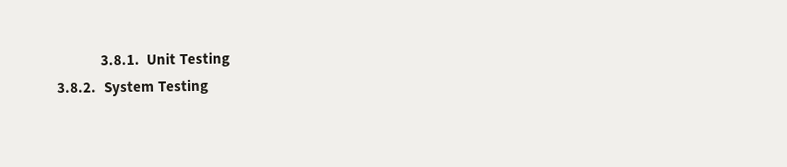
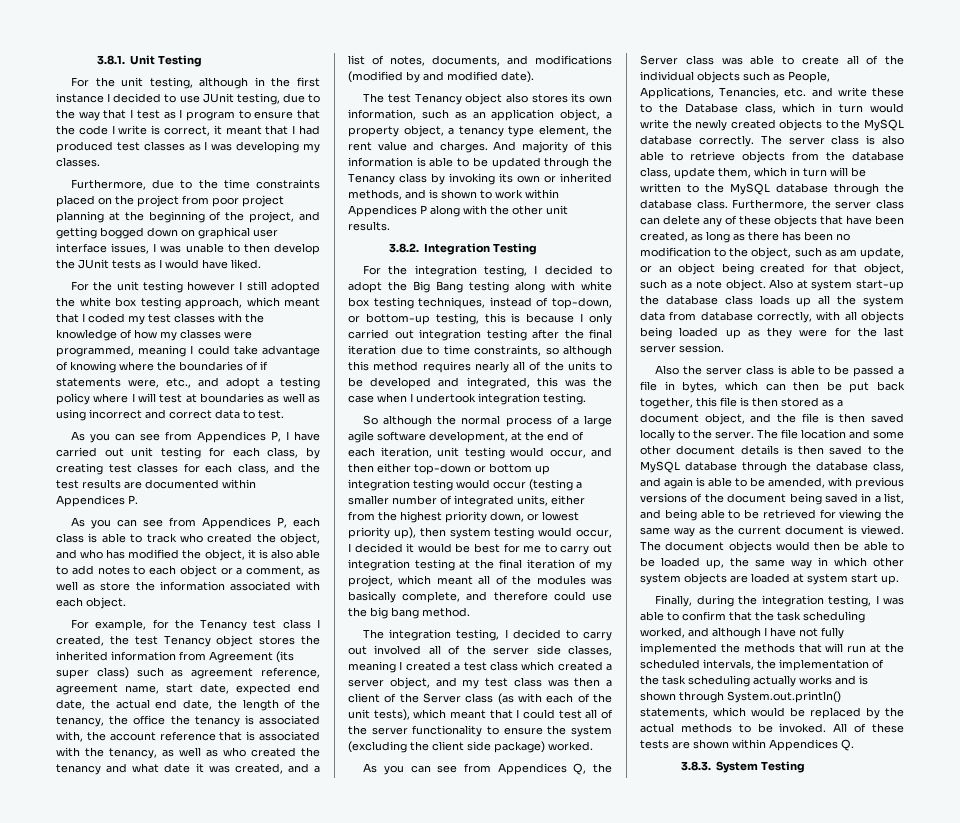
- 3.8.2. System Testing
+ For the unit testing, although in the first instance I decided to use JUnit testing, due to the way that I test as I program to ensure that the code I write is correct, it meant that I had produced test classes as I was developing my classes.
+ Furthermore, due to the time constraints placed on the project from poor project planning at the beginning of the project, and getting bogged down on graphical user interface issues, I was unable to then develop the JUnit tests as I would have liked.
+ For the unit testing however I still adopted the white box testing approach, which meant that I coded my test classes with the knowledge of how my classes were programmed, meaning I could take advantage of knowing where the boundaries of if statements were, etc., and adopt a testing policy where I will test at boundaries as well as using incorrect and correct data to test.
+ As you can see from Appendices P, I have carried out unit testing for each class, by creating test classes for each class, and the test results are documented within Appendices P.
+ As you can see from Appendices P, each class is able to track who created the object, and who has modified the object, it is also able to add notes to each object or a comment, as well as store the information associated with each object.
+ For example, for the Tenancy test class I created, the test Tenancy object stores the inherited information from Agreement (its super class) such as agreement reference, agreement name, start date, expected end date, the actual end date, the length of the tenancy, the office the tenancy is associated with, the account reference that is associated with the tenancy, as well as who created the tenancy and what date it was created, and a list of notes, documents, and modifications (modified by and modified date).
+ The test Tenancy object also stores its own information, such as an application object, a property object, a tenancy type element, the rent value and charges. And majority of this information is able to be updated through the Tenancy class by invoking its own or inherited methods, and is shown to work within Appendices P along with the other unit results.
+ 3.8.2. Integration Testing
+ For the integration testing, I decided to adopt the Big Bang testing along with white box testing techniques, instead of top-down, or bottom-up testing, this is because I only carried out integration testing after the final iteration due to time constraints, so although this method requires nearly all of the units to be developed and integrated, this was the case when I undertook integration testing.
+ So although the normal process of a large agile software development, at the end of each iteration, unit testing would occur, and then either top-down or bottom up integration testing would occur (testing a smaller number of integrated units, either from the highest priority down, or lowest priority up), then system testing would occur, I decided it would be best for me to carry out integration testing at the final iteration of my project, which meant all of the modules was basically complete, and therefore could use the big bang method.
+ The integration testing, I decided to carry out involved all of the server side classes, meaning I created a test class which created a server object, and my test class was then a client of the Server class (as with each of the unit tests), which meant that I could test all of the server functionality to ensure the system (excluding the client side package) worked.
+ As you can see from Appendices Q, the Server class was able to create all of the individual objects such as People, Applications, Tenancies, etc. and write these to the Database class, which in turn would write the newly created objects to the MySQL database correctly. The server class is also able to retrieve objects from the database class, update them, which in turn will be written to the MySQL database through the database class. Furthermore, the server class can delete any of these objects that have been created, as long as there has been no modification to the object, such as am update, or an object being created for that object, such as a note object. Also at system start-up the database class loads up all the system data from database correctly, with all objects being loaded up as they were for the last server session.
+ Also the server class is able to be passed a file in bytes, which can then be put back together, this file is then stored as a document object, and the file is then saved locally to the server. The file location and some other document details is then saved to the MySQL database through the database class, and again is able to be amended, with previous versions of the document being saved in a list, and being able to be retrieved for viewing the same way as the current document is viewed. The document objects would then be able to be loaded up, the same way in which other system objects are loaded at system start up.
+ Finally, during the integration testing, I was able to confirm that the task scheduling worked, and although I have not fully implemented the methods that will run at the scheduled intervals, the implementation of the task scheduling actually works and is shown through System.out.println() statements, which would be replaced by the actual methods to be invoked. All of these tests are shown within Appendices Q.
+ 3.8.3. System Testing

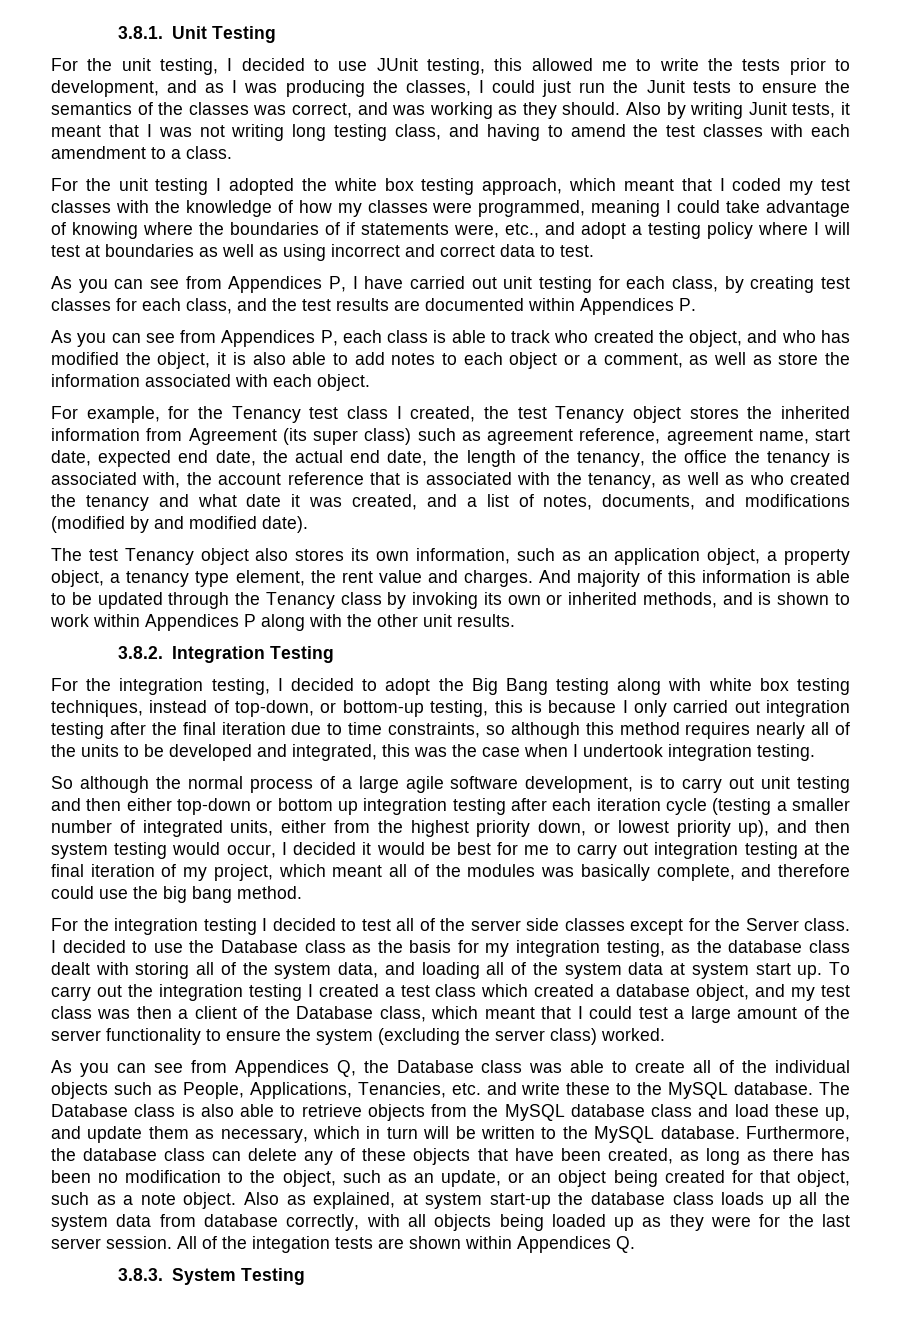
- For the unit testing, although in the first instance I decided to use JUnit testing, due to the way that I test as I program to ensure that the code I write is correct, it meant that I had produced test classes as I was developing my classes.
- Furthermore, due to the time constraints placed on the project from poor project planning at the beginning of the project, and getting bogged down on graphical user interface issues, I was unable to then develop the JUnit tests as I would have liked.
+ For the unit testing, I decided to use JUnit testing, this allowed me to write the tests prior to development, and as I was producing the classes, I could just run the Junit tests to ensure the semantics of the classes was correct, and was working as they should. Also by writing Junit tests, it meant that I was not writing long testing class, and having to amend the test classes with each amendment to a class.
- For the unit testing however I still adopted the white box testing approach, which meant that I coded my test classes with the knowledge of how my classes were programmed, meaning I could take advantage of knowing where the boundaries of if statements were, etc., and adopt a testing policy where I will test at boundaries as well as using incorrect and correct data to test.
+ For the unit testing I adopted the white box testing approach, which meant that I coded my test classes with the knowledge of how my classes were programmed, meaning I could take advantage of knowing where the boundaries of if statements were, etc., and adopt a testing policy where I will test at boundaries as well as using incorrect and correct data to test.
- So although the normal process of a large agile software development, at the end of each iteration, unit testing would occur, and then either top-down or bottom up integration testing would occur (testing a smaller number of integrated units, either from the highest priority down, or lowest priority up), then system testing would occur, I decided it would be best for me to carry out integration testing at the final iteration of my project, which meant all of the modules was basically complete, and therefore could use the big bang method.
+ So although the normal process of a large agile software development, is to carry out unit testing and then either top-down or bottom up integration testing after each iteration cycle (testing a smaller number of integrated units, either from the highest priority down, or lowest priority up), and then system testing would occur, I decided it would be best for me to carry out integration testing at the final iteration of my project, which meant all of the modules was basically complete, and therefore could use the big bang method.
- The integration testing, I decided to carry out involved all of the server side classes, meaning I created a test class which created a server object, and my test class was then a client of the Server class (as with each of the unit tests), which meant that I could test all of the server functionality to ensure the system (excluding the client side package) worked.
+ For the integration testing I decided to test all of the server side classes except for the Server class. I decided to use the Database class as the basis for my integration testing, as the database class dealt with storing all of the system data, and loading all of the system data at system start up. To carry out the integration testing I created a test class which created a database object, and my test class was then a client of the Database class, which meant that I could test a large amount of the server functionality to ensure the system (excluding the server class) worked.
- As you can see from Appendices Q, the Server class was able to create all of the individual objects such as People, Applications, Tenancies, etc. and write these to the Database class, which in turn would write the newly created objects to the MySQL database correctly. The server class is also able to retrieve objects from the database class, update them, which in turn will be written to the MySQL database through the database class. Furthermore, the server class can delete any of these objects that have been created, as long as there has been no modification to the object, such as am update, or an object being created for that object, such as a note object.
+ As you can see from Appendices Q, the Database class was able to create all of the individual objects such as People, Applications, Tenancies, etc. and write these to the MySQL database. The Database class is also able to retrieve objects from the MySQL database class and load these up, and update them as necessary, which in turn will be written to the MySQL database. Furthermore, the database class can delete any of these objects that have been created, as long as there has been no modification to the object, such as an update, or an object being created for that object, such as a note object.
- Also at system start-up the database class loads up all the system data from database correctly, with all objects being loaded up as they were for the last server session.
- Also the server class is able to be passed a file in bytes, which can then be put back together, this file is then stored as a document object, and the file is then saved locally to the server. The file location and some other document details is then saved to the MySQL database through the database class, and again is able to be amended, with previous versions of the document being saved in a list, and being able to be retrieved for viewing the same way as the current document is viewed. The document objects would then be able to be loaded up, the same way in which other system objects are loaded at system start up.
- Finally, during the integration testing, I was able to confirm that the task scheduling worked, and although I have not fully implemented the methods that will run at the scheduled intervals, the implementation of the task scheduling actually works and is shown through System.out.println() statements, which would be replaced by the actual methods to be invoked. All of these tests are shown within Appendices Q.
+ Also as explained, at system start-up the database class loads up all the system data from database correctly, with all objects being loaded up as they were for the last server session. All of the integation tests are shown within Appendices Q.

